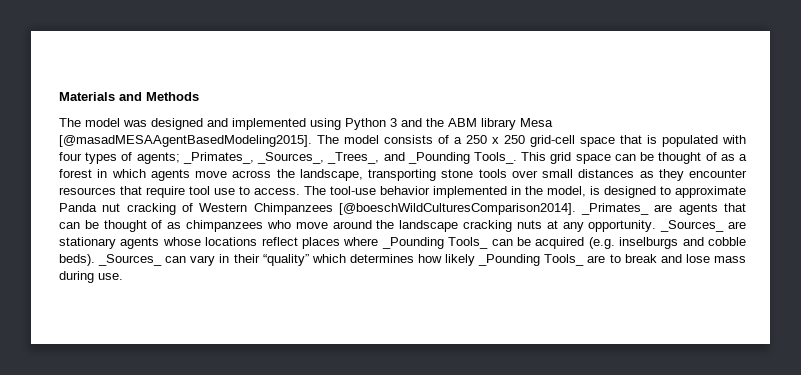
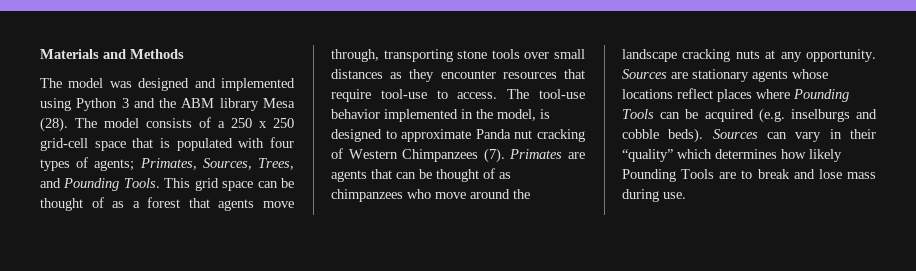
- The model was designed and implemented using Python 3 and the ABM library Mesa [@masadMESAAgentBasedModeling2015].
+ The model was designed and implemented using Python 3 and the ABM library Mesa (28).
- The model consists of a 250 x 250 grid-cell space that is populated with four types of agents; _Primates_, _Sources_, _Trees_, and _Pounding Tools_.
+ The model consists of a 250 x 250 grid-cell space that is populated with four types of agents; Primates, Sources, Trees, and Pounding Tools.
- This grid space can be thought of as a forest in which agents move across the landscape, transporting stone tools over small distances as they encounter resources that require tool use to access.
+ This grid space can be thought of as a forest that agents move through, transporting stone tools over small distances as they encounter resources that require tool-use to access.
- The tool-use behavior implemented in the model, is designed to approximate Panda nut cracking of Western Chimpanzees [@boeschWildCulturesComparison2014]. _Primates_ are agents that can be thought of as chimpanzees who move around the landscape cracking nuts at any opportunity.
+ The tool-use behavior implemented in the model, is designed to approximate Panda nut cracking of Western Chimpanzees (7). Primates are agents that can be thought of as chimpanzees who move around the landscape cracking nuts at any opportunity.
- _Sources_ are stationary agents whose locations reflect places where _Pounding Tools_ can be acquired (e.g. inselburgs and cobble beds).
+ Sources are stationary agents whose locations reflect places where Pounding Tools can be acquired (e.g. inselburgs and cobble beds).
- _Sources_ can vary in their “quality” which determines how likely _Pounding Tools_ are to break and lose mass during use.
+ Sources can vary in their “quality” which determines how likely Pounding Tools are to break and lose mass during use.

